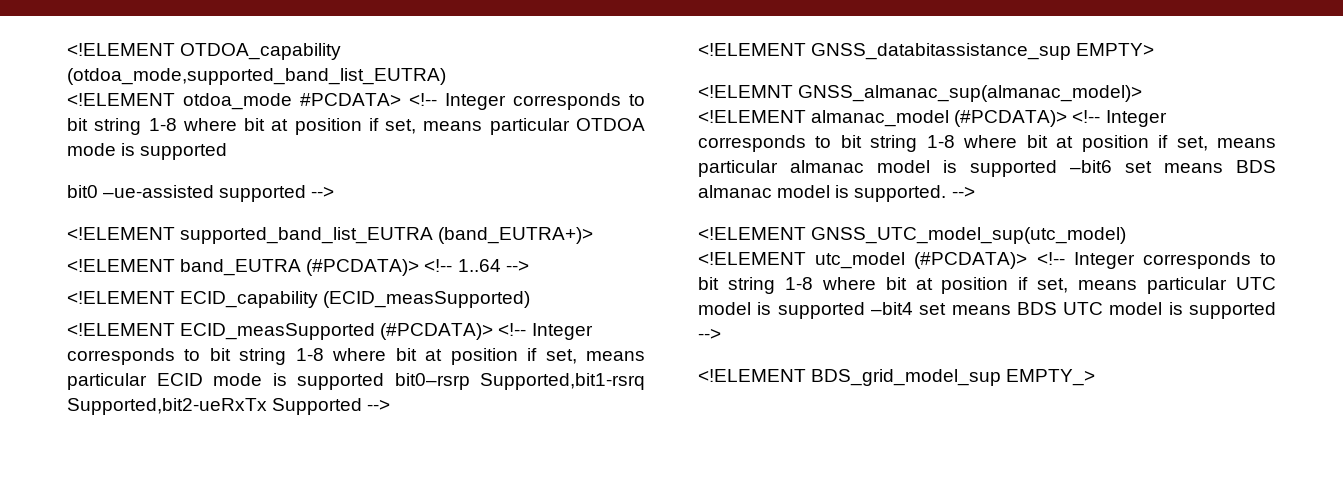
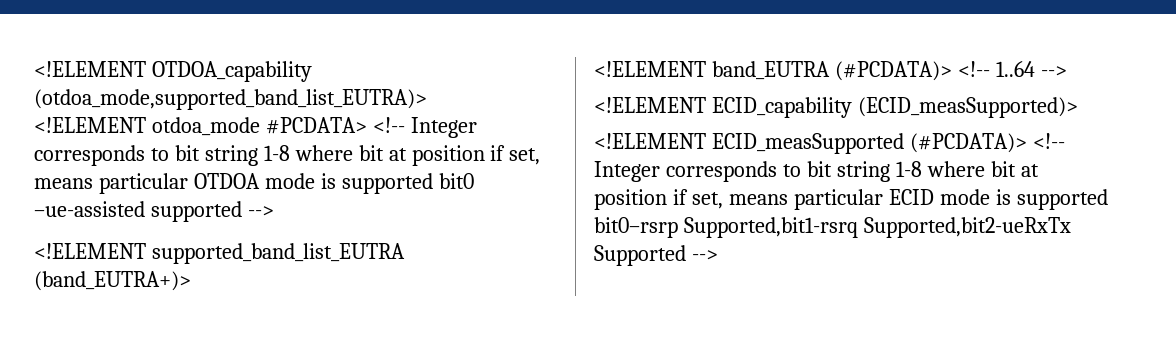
- <!ELEMENT OTDOA_capability (otdoa_mode,supported_band_list_EUTRA)
+ <!ELEMENT OTDOA_capability (otdoa_mode,supported_band_list_EUTRA)>
- <!ELEMENT otdoa_mode #PCDATA> <!-- Integer corresponds to bit string 1-8 where bit at position if set, means particular OTDOA mode is supported
- bit0 –ue-assisted supported -->
+ <!ELEMENT otdoa_mode #PCDATA> <!-- Integer corresponds to bit string 1-8 where bit at position if set, means particular OTDOA mode is supported bit0 –ue-assisted supported -->
- <!ELEMENT ECID_capability (ECID_measSupported)
+ <!ELEMENT ECID_capability (ECID_measSupported)>
- <!ELEMENT GNSS_databitassistance_sup EMPTY>
- <!ELEMNT GNSS_almanac_sup(almanac_model)>
- <!ELEMENT almanac_model (#PCDATA)> <!-- Integer corresponds to bit string 1-8 where bit at position if set, means particular almanac model is supported –bit6 set means BDS almanac model is supported. -->
- <!ELEMENT GNSS_UTC_model_sup(utc_model)
- <!ELEMENT utc_model (#PCDATA)> <!-- Integer corresponds to bit string 1-8 where bit at position if set, means particular UTC model is supported –bit4 set means BDS UTC model is supported -->
- <!ELEMENT BDS_grid_model_sup EMPTY_>

